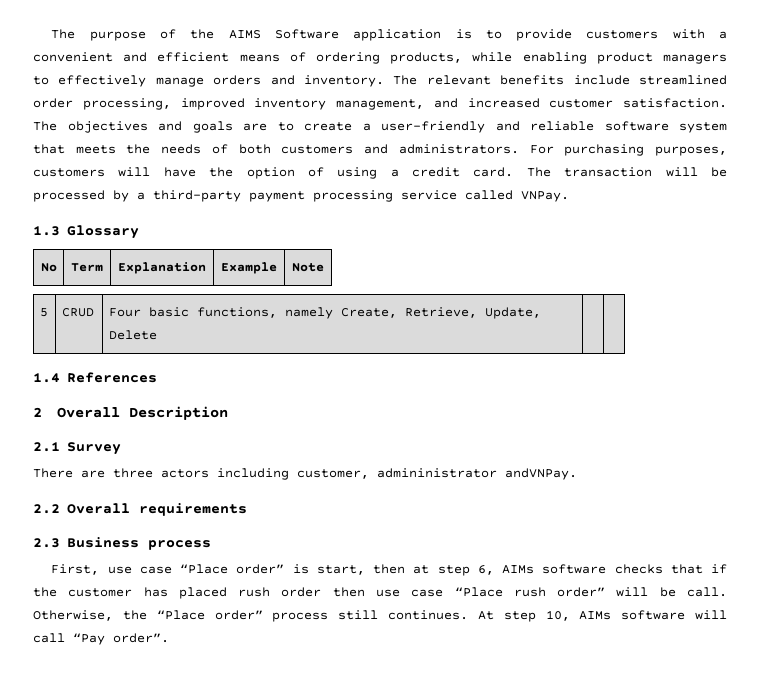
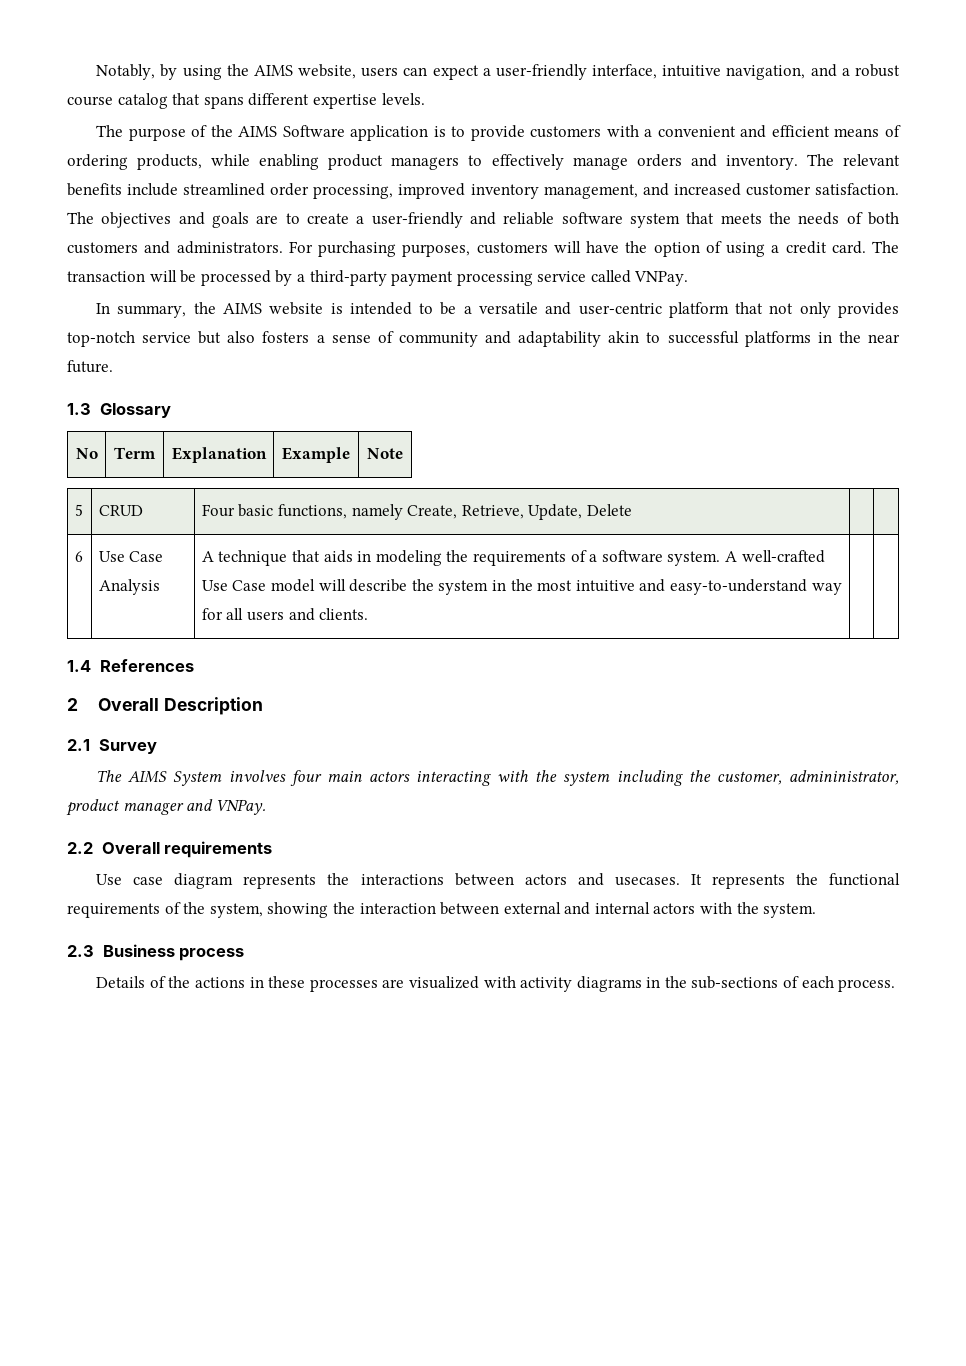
+ Notably, by using the AIMS website, users can expect a user-friendly interface, intuitive navigation, and a robust course catalog that spans different expertise levels.
+ In summary, the AIMS website is intended to be a versatile and user-centric platform that not only provides top-notch service but also fosters a sense of community and adaptability akin to successful platforms in the near future.
+ 6 | Use Case Analysis | A technique that aids in modeling the requirements of a software system. A well-crafted Use Case model will describe the system in the most intuitive and easy-to-understand way for all users and clients. | |
- There are three actors including customer, admininistrator andVNPay.
+ The AIMS System involves four main actors interacting with the system including the customer, admininistrator, product manager and VNPay.
  2.2 Overall requirements
+ Use case diagram represents the interactions between actors and usecases. It represents the functional requirements of the system, showing the interaction between external and internal actors with the system.
  2.3 Business process
- First, use case “Place order” is start, then at step 6, AIMs software checks that if the customer has placed rush order then use case “Place rush order” will be call. Otherwise, the “Place order” process still continues. At step 10, AIMs software will call “Pay order”.
+ Details of the actions in these processes are visualized with activity diagrams in the sub-sections of each process.

